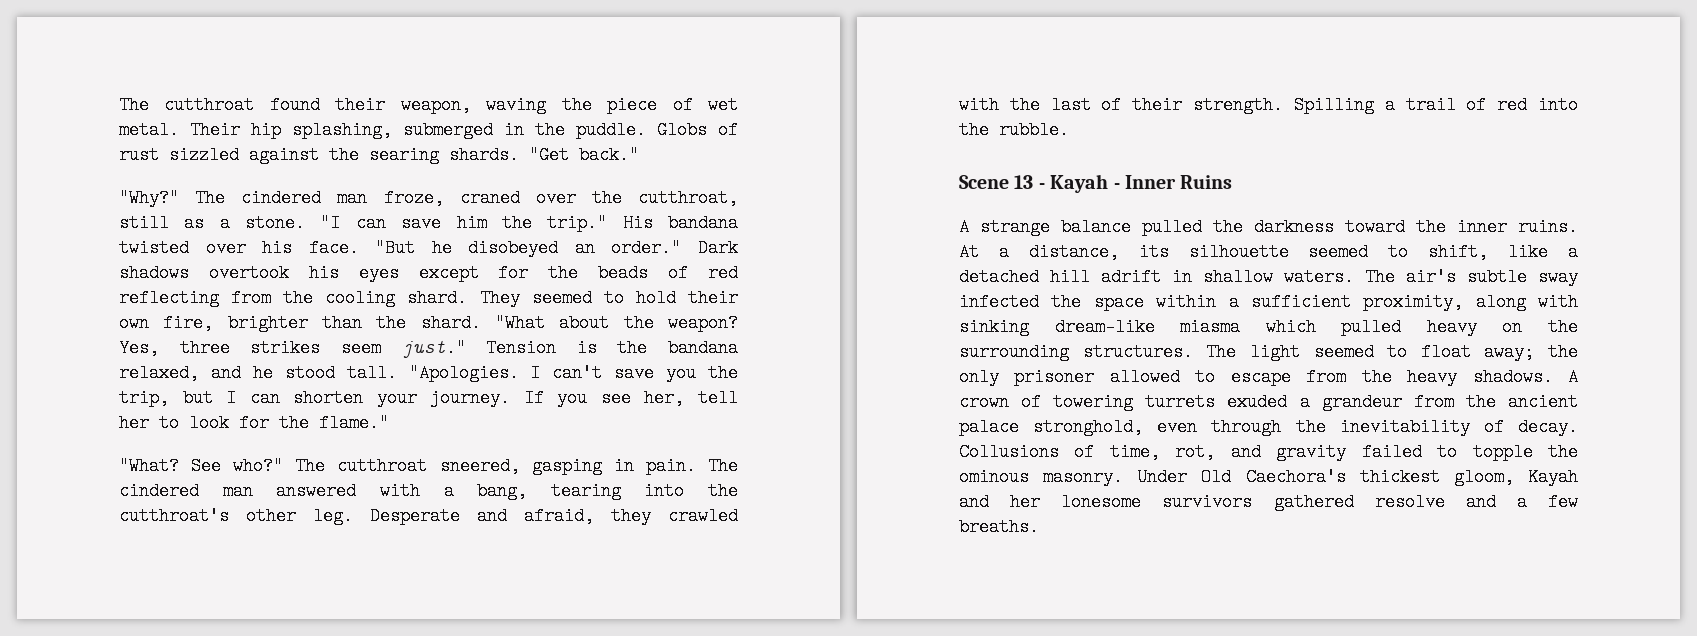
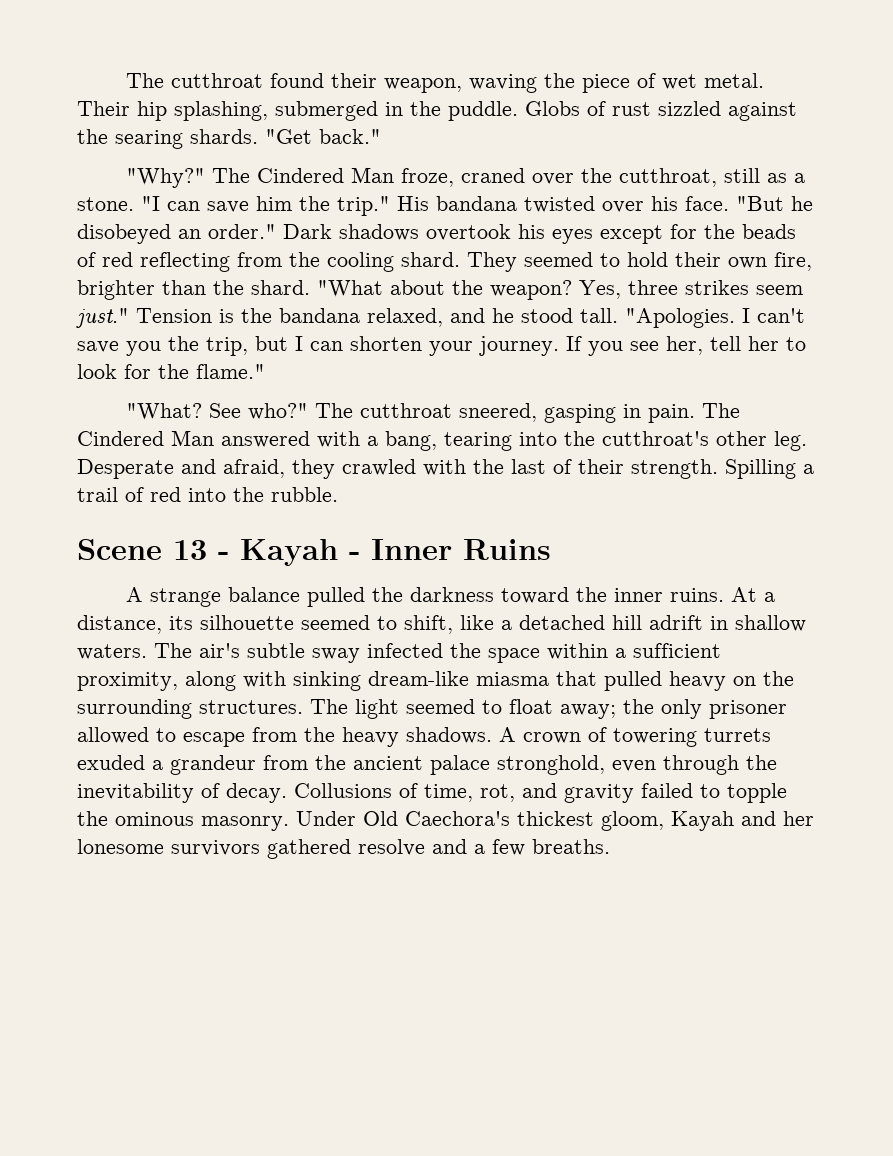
- The cindered man froze, craned over the cutthroat, still as a stone.
+ The Cindered Man froze, craned over the cutthroat, still as a stone.
- The cindered man answered with a bang, tearing into the cutthroat's other leg.
+ The Cindered Man answered with a bang, tearing into the cutthroat's other leg.
- The air's subtle sway infected the space within a sufficient proximity, along with sinking dream-like miasma which pulled heavy on the surrounding structures.
+ The air's subtle sway infected the space within a sufficient proximity, along with sinking dream-like miasma that pulled heavy on the surrounding structures.

